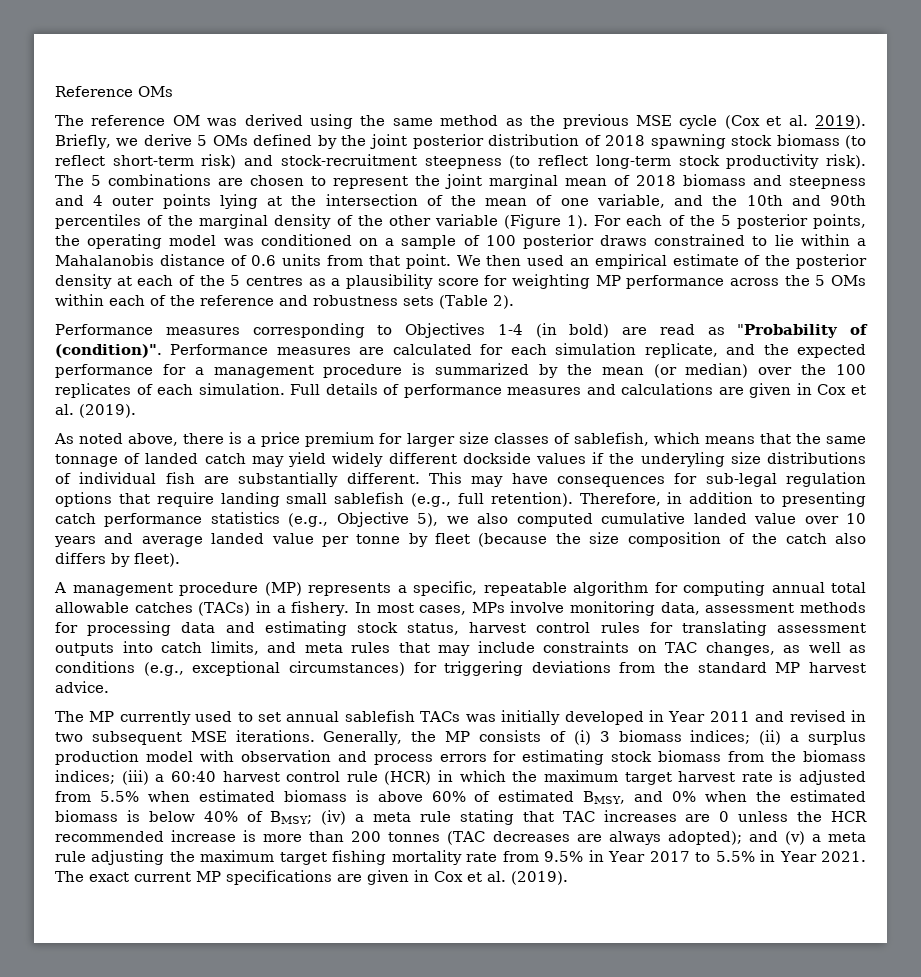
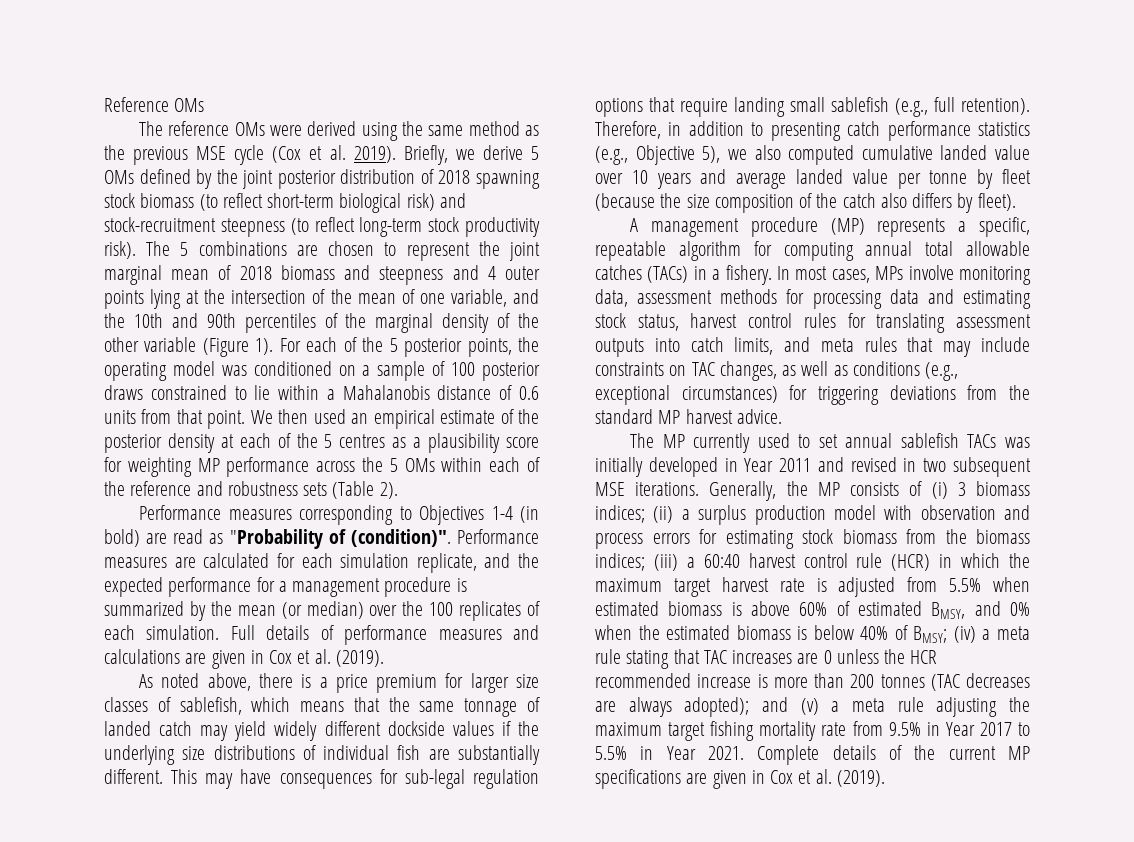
- The reference OM was derived using the same method as the previous MSE cycle (Cox et al. 2019).
+ The reference OMs were derived using the same method as the previous MSE cycle (Cox et al. 2019).
- Briefly, we derive 5 OMs defined by the joint posterior distribution of 2018 spawning stock biomass (to reflect short-term risk) and stock-recruitment steepness (to reflect long-term stock productivity risk).
+ Briefly, we derive 5 OMs defined by the joint posterior distribution of 2018 spawning stock biomass (to reflect short-term biological risk) and stock-recruitment steepness (to reflect long-term stock productivity risk).
- As noted above, there is a price premium for larger size classes of sablefish, which means that the same tonnage of landed catch may yield widely different dockside values if the underyling size distributions of individual fish are substantially different.
+ As noted above, there is a price premium for larger size classes of sablefish, which means that the same tonnage of landed catch may yield widely different dockside values if the underlying size distributions of individual fish are substantially different.
- The exact current MP specifications are given in Cox et al. (2019).
+ Complete details of the current MP specifications are given in Cox et al. (2019).

